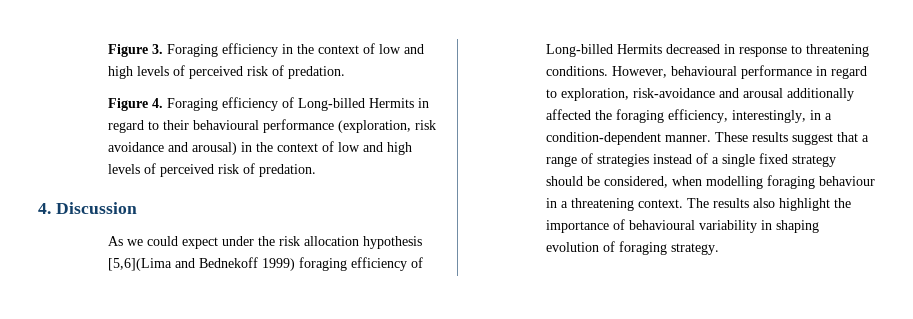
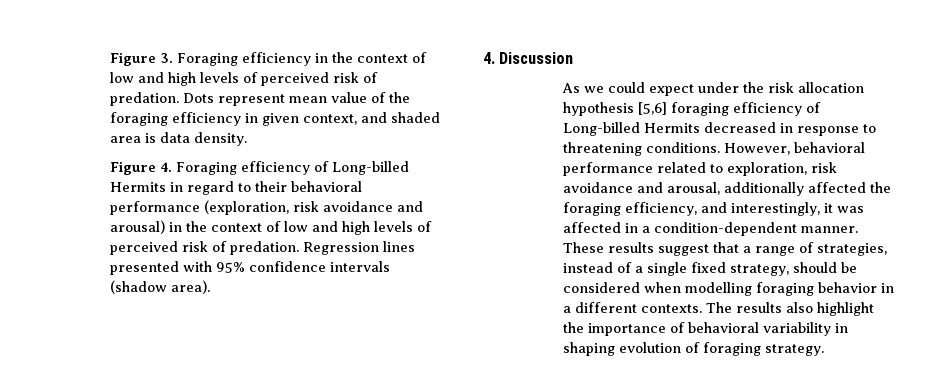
+ Dots represent mean value of the foraging efficiency in given context, and shaded area is data density.
- Figure 4. Foraging efficiency of Long-billed Hermits in regard to their behavioural performance (exploration, risk avoidance and arousal) in the context of low and high levels of perceived risk of predation.
+ Figure 4. Foraging efficiency of Long-billed Hermits in regard to their behavioral performance (exploration, risk avoidance and arousal) in the context of low and high levels of perceived risk of predation. Regression lines presented with 95% confidence intervals (shadow area).
- As we could expect under the risk allocation hypothesis [5,6](Lima and Bednekoff 1999) foraging efficiency of Long-billed Hermits decreased in response to threatening conditions.
+ As we could expect under the risk allocation hypothesis [5,6] foraging efficiency of Long-billed Hermits decreased in response to threatening conditions.
- However, behavioural performance in regard to exploration, risk-avoidance and arousal additionally affected the foraging efficiency, interestingly, in a condition-dependent manner.
+ However, behavioral performance related to exploration, risk avoidance and arousal, additionally affected the foraging efficiency, and interestingly, it was affected in a condition-dependent manner.
- These results suggest that a range of strategies instead of a single fixed strategy should be considered, when modelling foraging behaviour in a threatening context.
+ These results suggest that a range of strategies, instead of a single fixed strategy, should be considered when modelling foraging behavior in a different contexts.
- The results also highlight the importance of behavioural variability in shaping evolution of foraging strategy.
+ The results also highlight the importance of behavioral variability in shaping evolution of foraging strategy.

